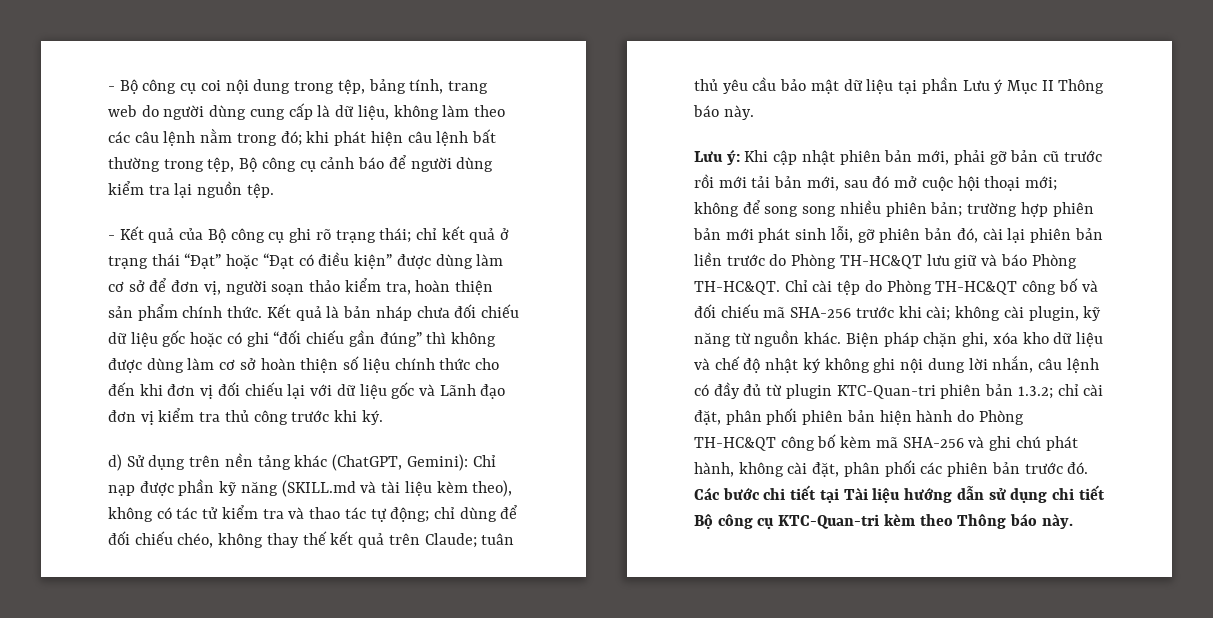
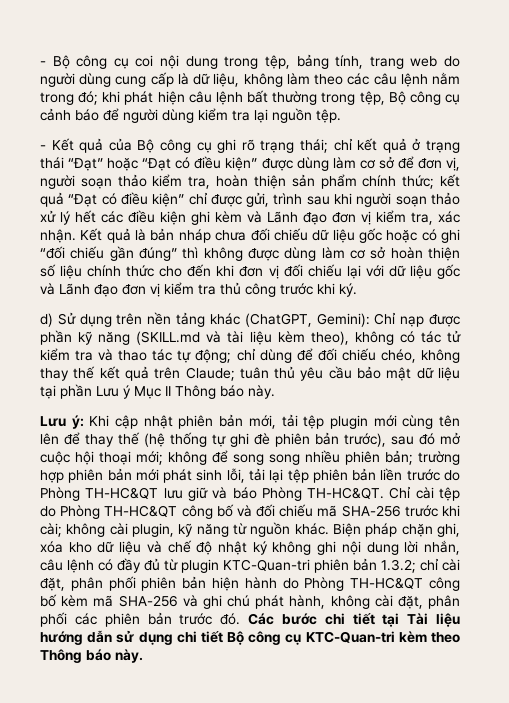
- - Kết quả của Bộ công cụ ghi rõ trạng thái; chỉ kết quả ở trạng thái “Đạt” hoặc “Đạt có điều kiện” được dùng làm cơ sở để đơn vị, người soạn thảo kiểm tra, hoàn thiện sản phẩm chính thức.
+ - Kết quả của Bộ công cụ ghi rõ trạng thái; chỉ kết quả ở trạng thái “Đạt” hoặc “Đạt có điều kiện” được dùng làm cơ sở để đơn vị, người soạn thảo kiểm tra, hoàn thiện sản phẩm chính thức; kết quả “Đạt có điều kiện” chỉ được gửi, trình sau khi người soạn thảo xử lý hết các điều kiện ghi kèm và Lãnh đạo đơn vị kiểm tra, xác nhận.
- Lưu ý: Khi cập nhật phiên bản mới, phải gỡ bản cũ trước rồi mới tải bản mới, sau đó mở cuộc hội thoại mới; không để song song nhiều phiên bản; trường hợp phiên bản mới phát sinh lỗi, gỡ phiên bản đó, cài lại phiên bản liền trước do Phòng TH-HC&QT lưu giữ và báo Phòng TH-HC&QT.
+ Lưu ý: Khi cập nhật phiên bản mới, tải tệp plugin mới cùng tên lên để thay thế (hệ thống tự ghi đè phiên bản trước), sau đó mở cuộc hội thoại mới; không để song song nhiều phiên bản; trường hợp phiên bản mới phát sinh lỗi, tải lại tệp phiên bản liền trước do Phòng TH-HC&QT lưu giữ và báo Phòng TH-HC&QT.

